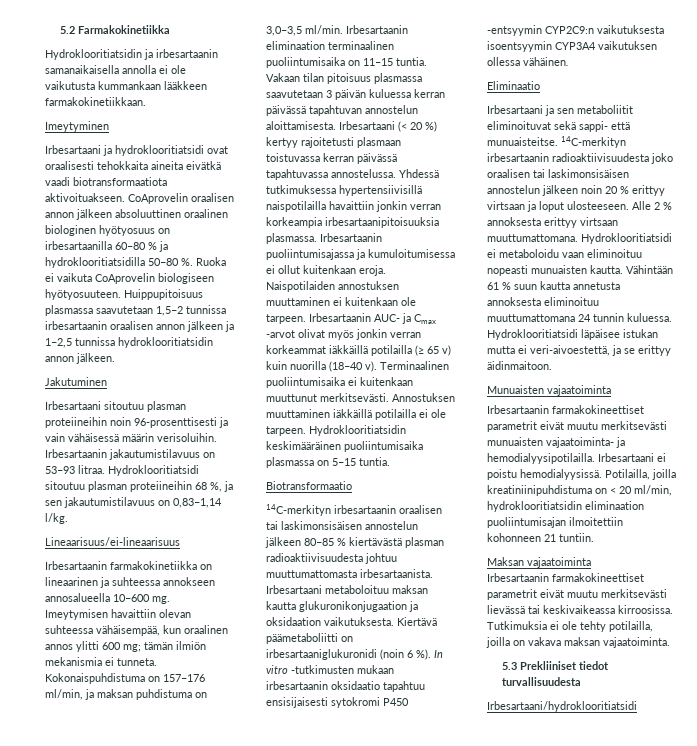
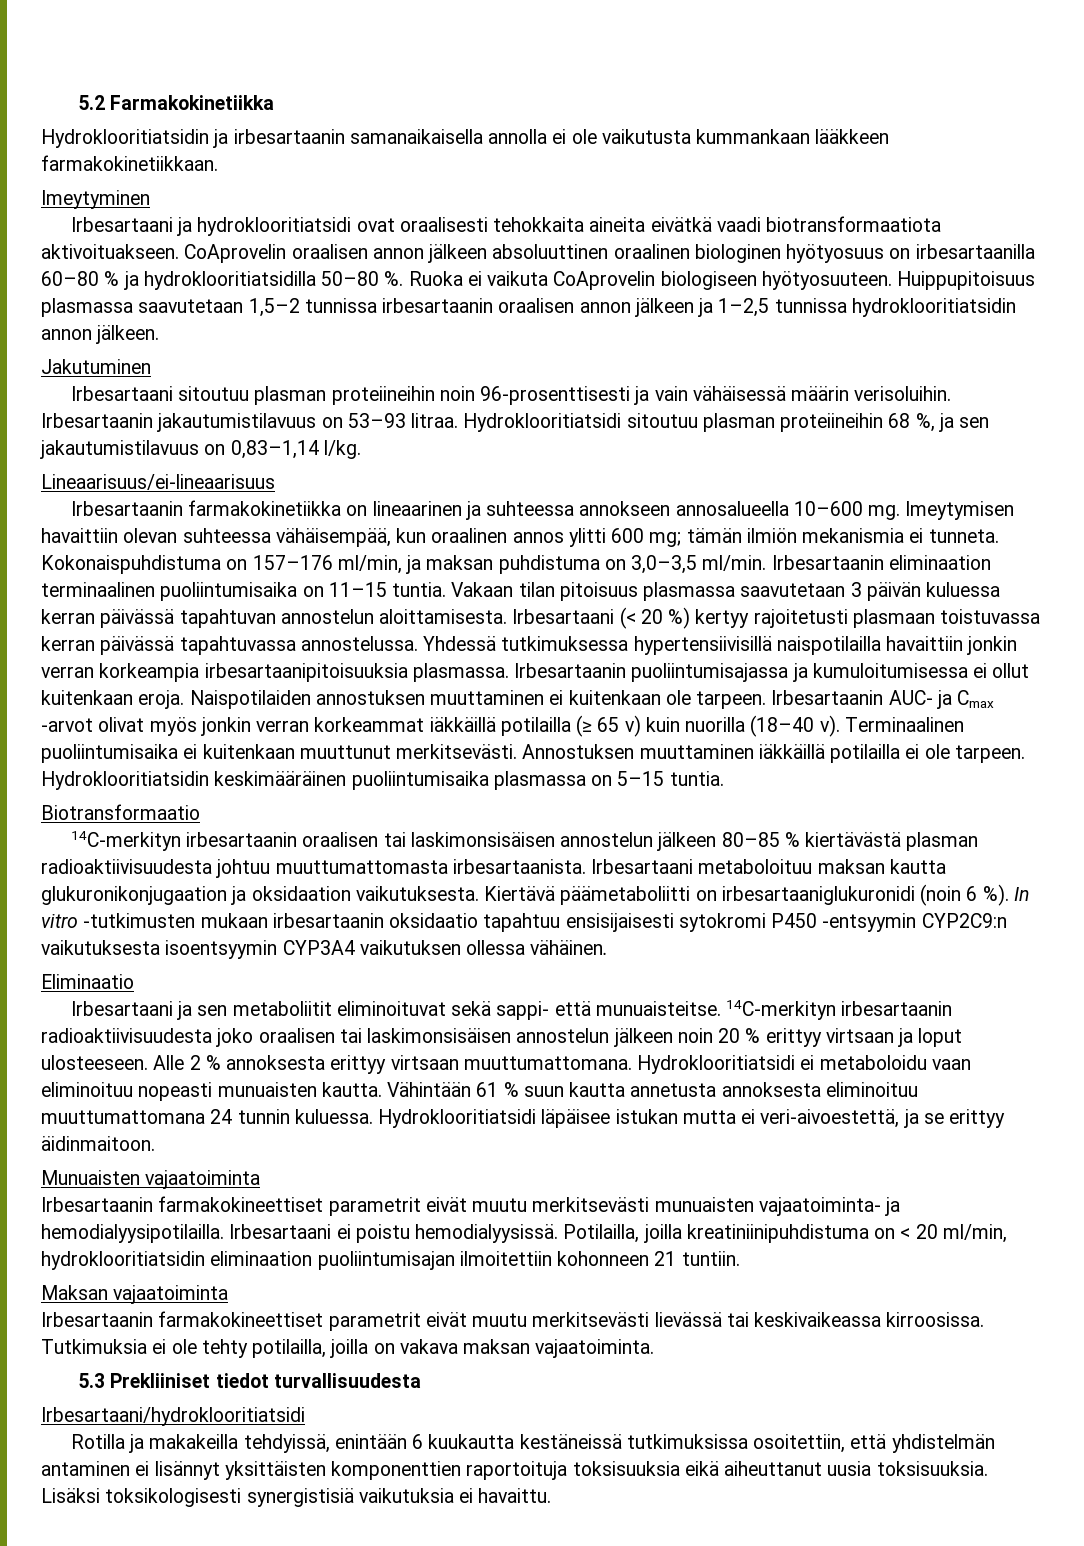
+ Rotilla ja makakeilla tehdyissä, enintään 6 kuukautta kestäneissä tutkimuksissa osoitettiin, että yhdistelmän antaminen ei lisännyt yksittäisten komponenttien raportoituja toksisuuksia eikä aiheuttanut uusia toksisuuksia. Lisäksi toksikologisesti synergistisiä vaikutuksia ei havaittu.

